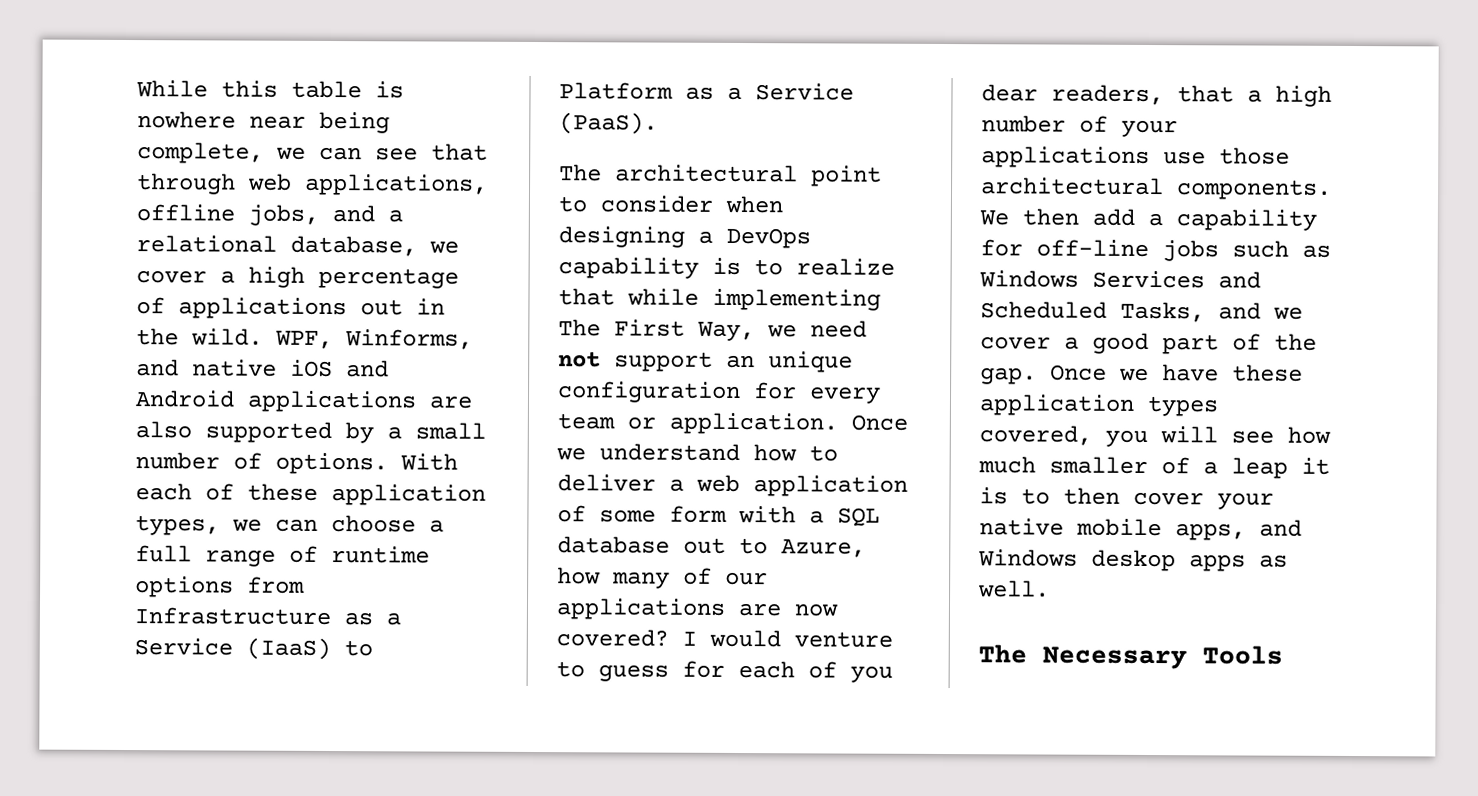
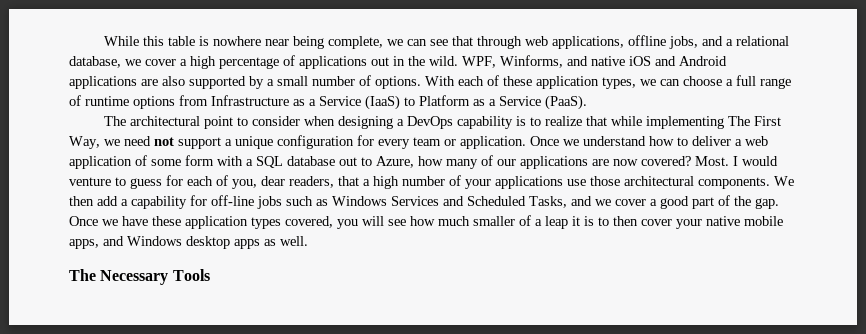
- The architectural point to consider when designing a DevOps capability is to realize that while implementing The First Way, we need not support an unique configuration for every team or application.
+ The architectural point to consider when designing a DevOps capability is to realize that while implementing The First Way, we need not support a unique configuration for every team or application.
+ Most.
- I would venture to guess for each of you dear readers, that a high number of your applications use those architectural components.
+ I would venture to guess for each of you, dear readers, that a high number of your applications use those architectural components.
- Once we have these application types covered, you will see how much smaller of a leap it is to then cover your native mobile apps, and Windows deskop apps as well.
+ Once we have these application types covered, you will see how much smaller of a leap it is to then cover your native mobile apps, and Windows desktop apps as well.

